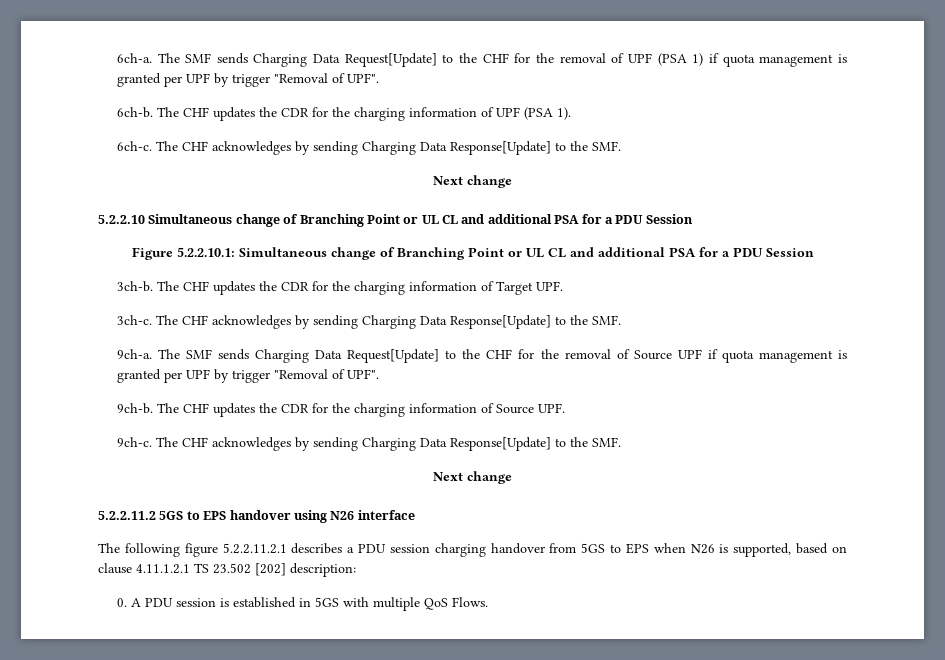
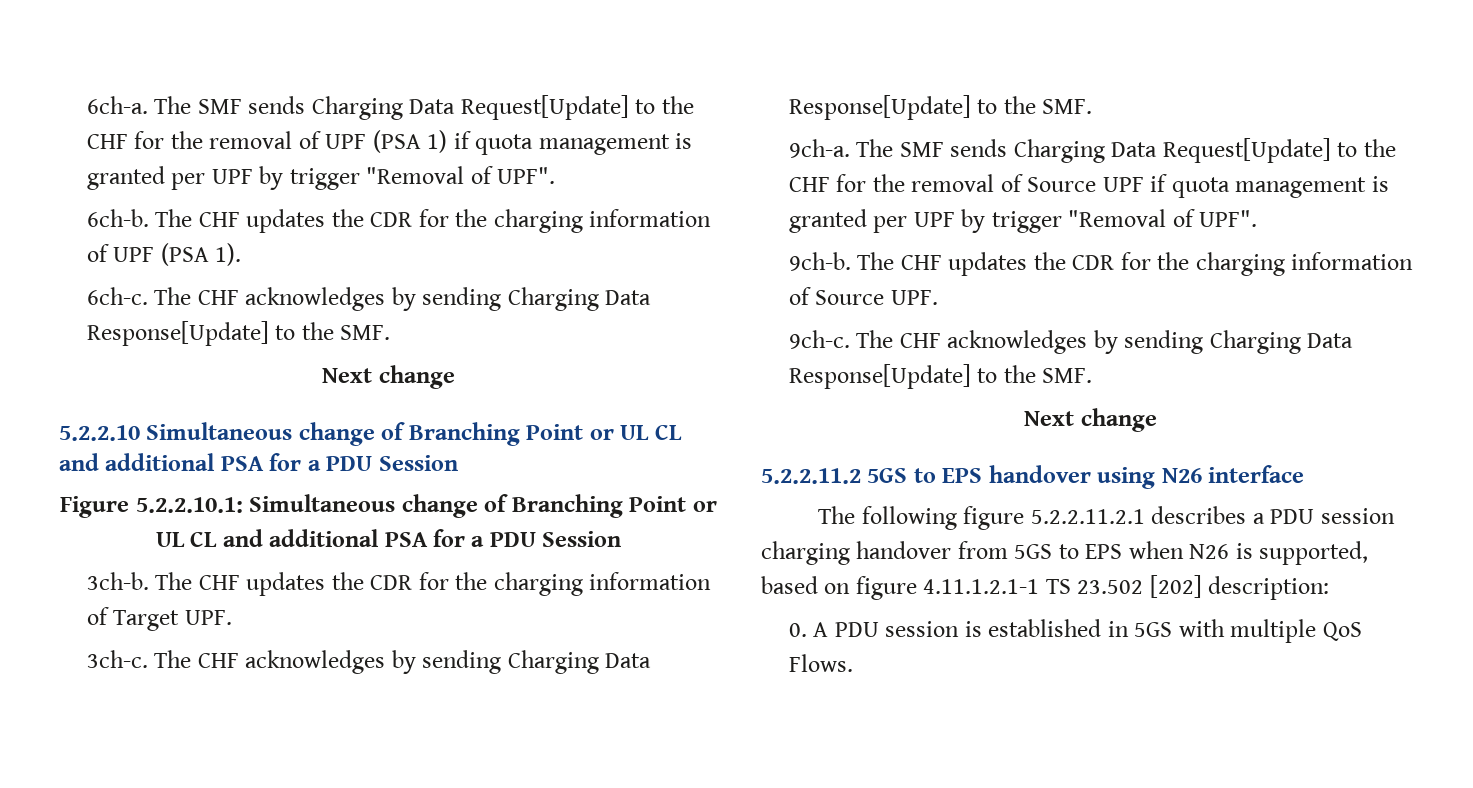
- The following figure 5.2.2.11.2.1 describes a PDU session charging handover from 5GS to EPS when N26 is supported, based on clause 4.11.1.2.1 TS 23.502 [202] description:
+ The following figure 5.2.2.11.2.1 describes a PDU session charging handover from 5GS to EPS when N26 is supported, based on figure 4.11.1.2.1-1 TS 23.502 [202] description:

